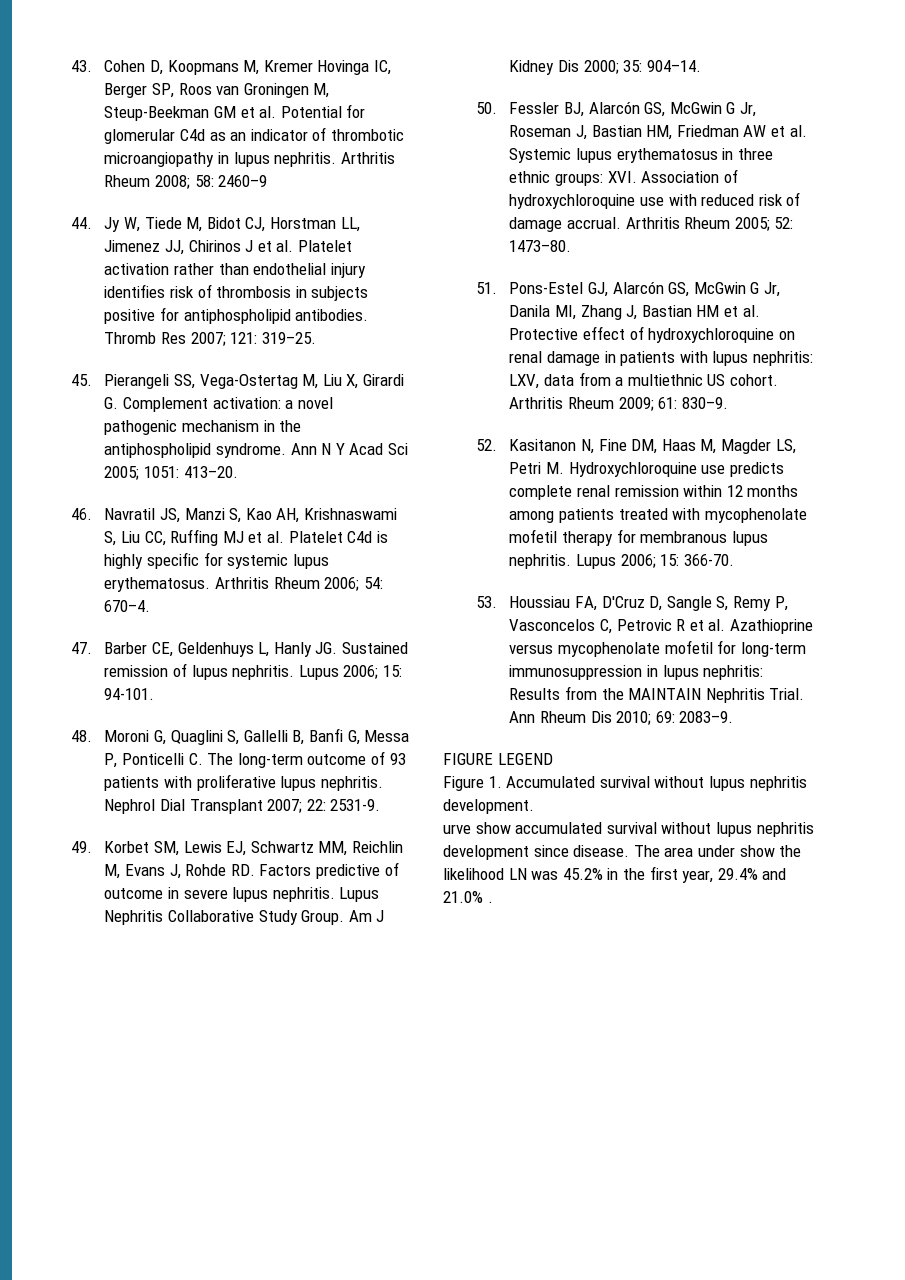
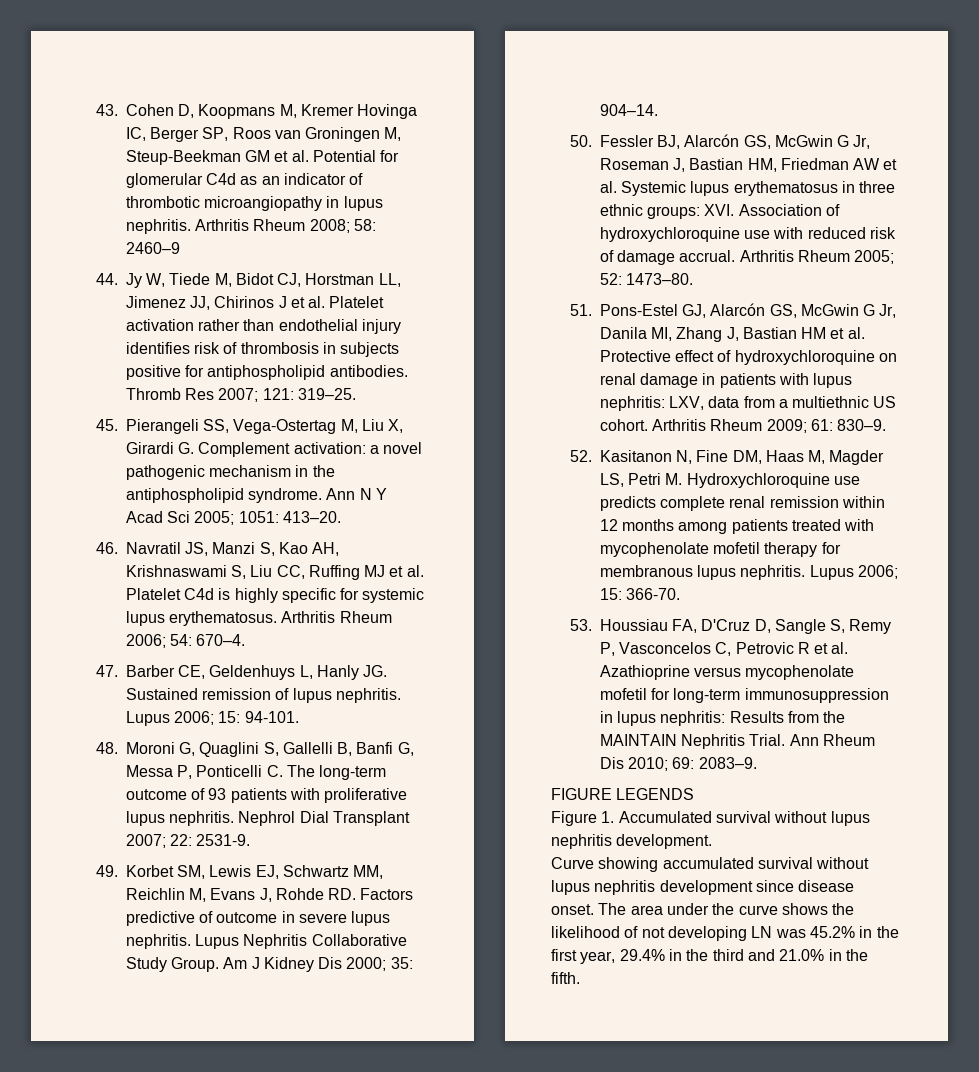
- FIGURE LEGEND
+ FIGURE LEGENDS
- urve show accumulated survival without lupus nephritis development since disease.
+ Curve showing accumulated survival without lupus nephritis development since disease onset.
- The area under show the likelihood LN was 45.2% in the first year, 29.4% and 21.0% .
+ The area under the curve shows the likelihood of not developing LN was 45.2% in the first year, 29.4% in the third and 21.0% in the fifth.

